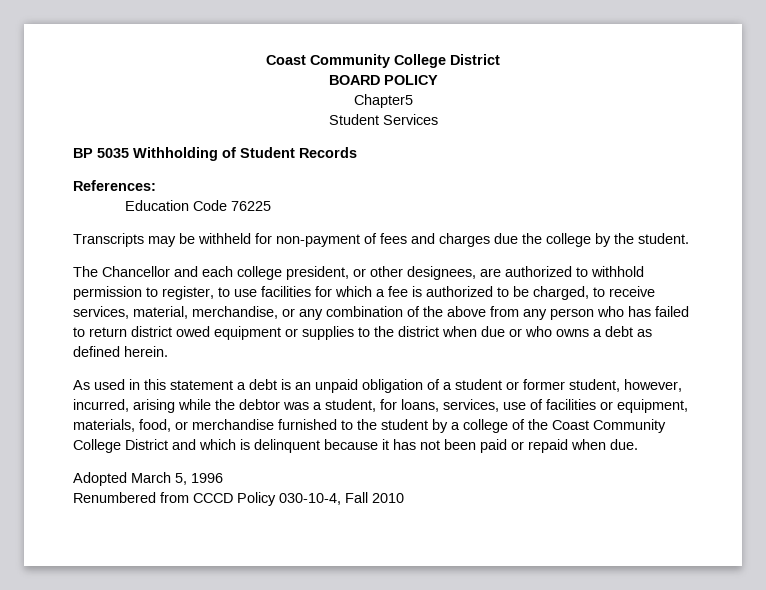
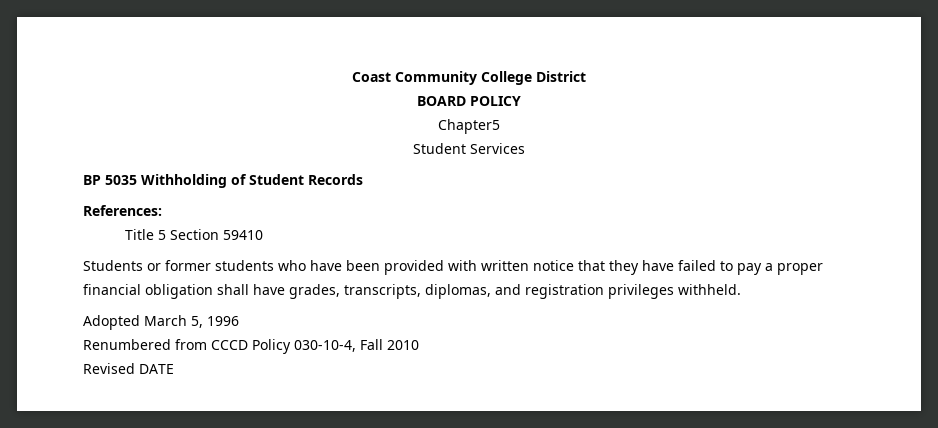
- Education Code 76225
- Transcripts may be withheld for non-payment of fees and charges due the college by the student.
- The Chancellor and each college president, or other designees, are authorized to withhold permission to register, to use facilities for which a fee is authorized to be charged, to receive services, material, merchandise, or any combination of the above from any person who has failed to return district owed equipment or supplies to the district when due or who owns a debt as defined herein.
- As used in this statement a debt is an unpaid obligation of a student or former student, however, incurred, arising while the debtor was a student, for loans, services, use of facilities or equipment, materials, food, or merchandise furnished to the student by a college of the Coast Community College District and which is delinquent because it has not been paid or repaid when due.
+ Title 5 Section 59410
+ Students or former students who have been provided with written notice that they have failed to pay a proper financial obligation shall have grades, transcripts, diplomas, and registration privileges withheld.
+ Revised DATE

